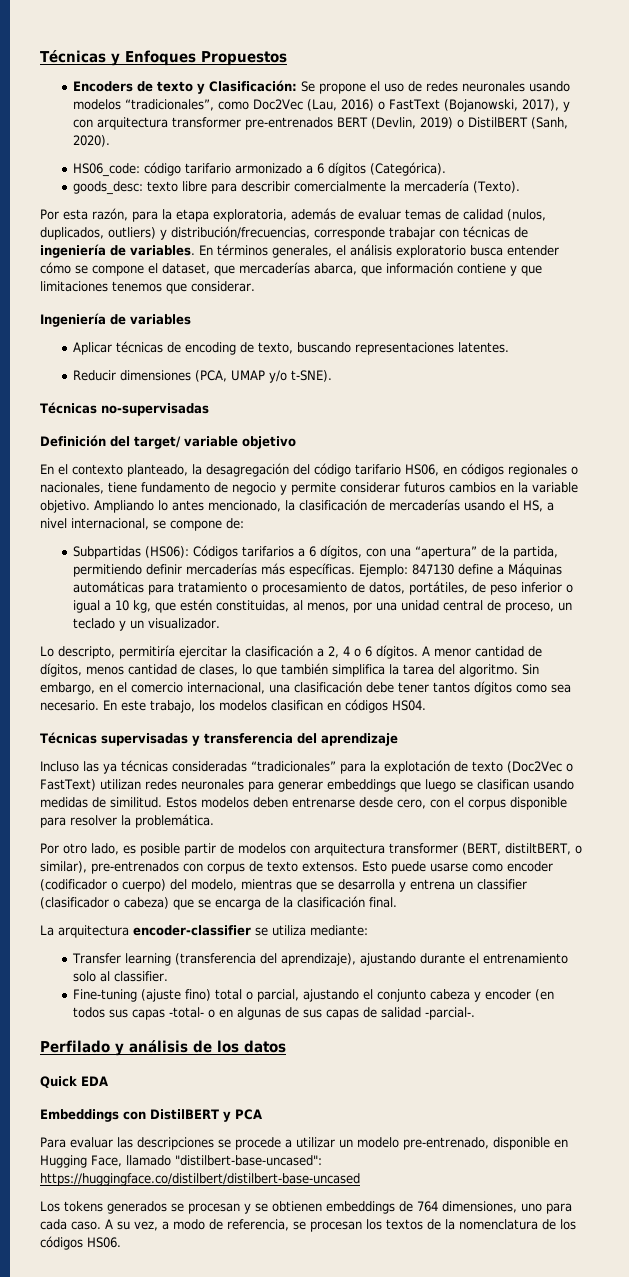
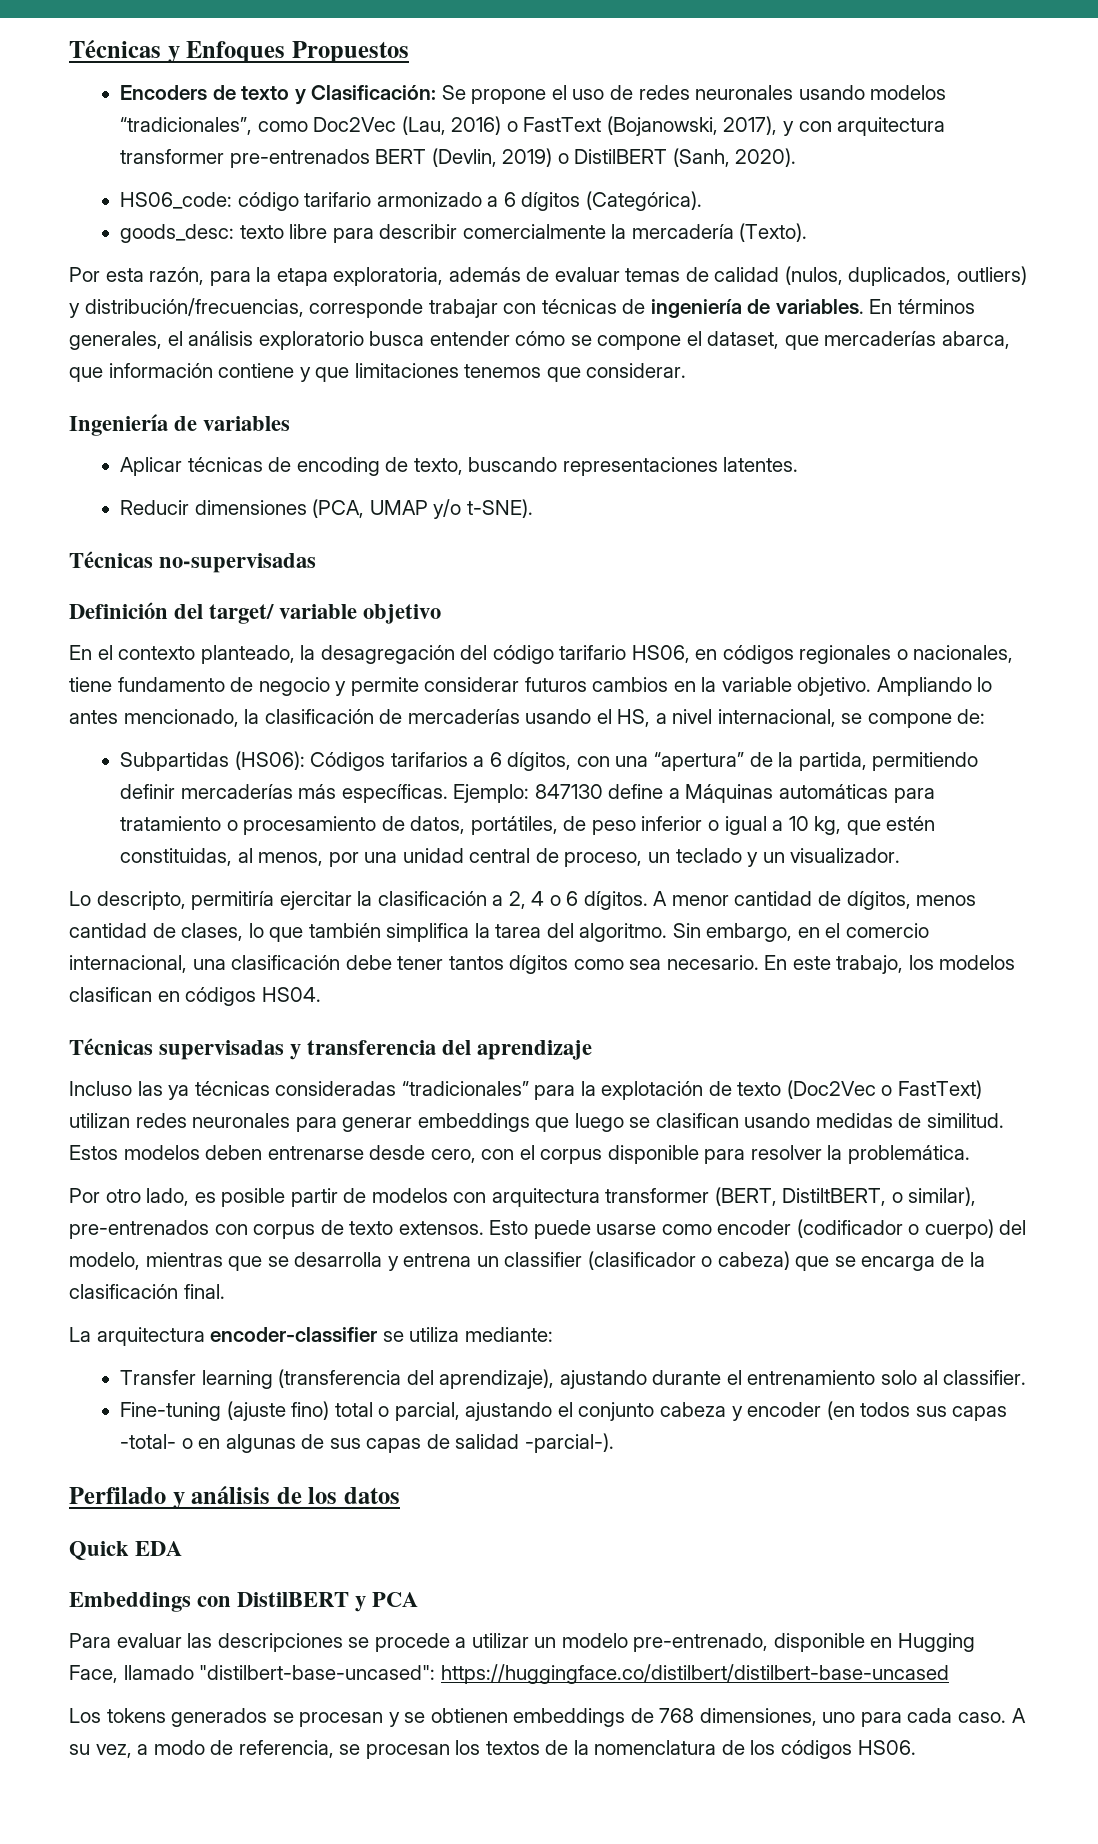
- Por otro lado, es posible partir de modelos con arquitectura transformer (BERT, distiltBERT, o similar), pre-entrenados con corpus de texto extensos.
+ Por otro lado, es posible partir de modelos con arquitectura transformer (BERT, DistiltBERT, o similar), pre-entrenados con corpus de texto extensos.
- Fine-tuning (ajuste fino) total o parcial, ajustando el conjunto cabeza y encoder (en todos sus capas -total- o en algunas de sus capas de salidad -parcial-.
+ Fine-tuning (ajuste fino) total o parcial, ajustando el conjunto cabeza y encoder (en todos sus capas -total- o en algunas de sus capas de salidad -parcial-).
- Los tokens generados se procesan y se obtienen embeddings de 764 dimensiones, uno para cada caso.
+ Los tokens generados se procesan y se obtienen embeddings de 768 dimensiones, uno para cada caso.

